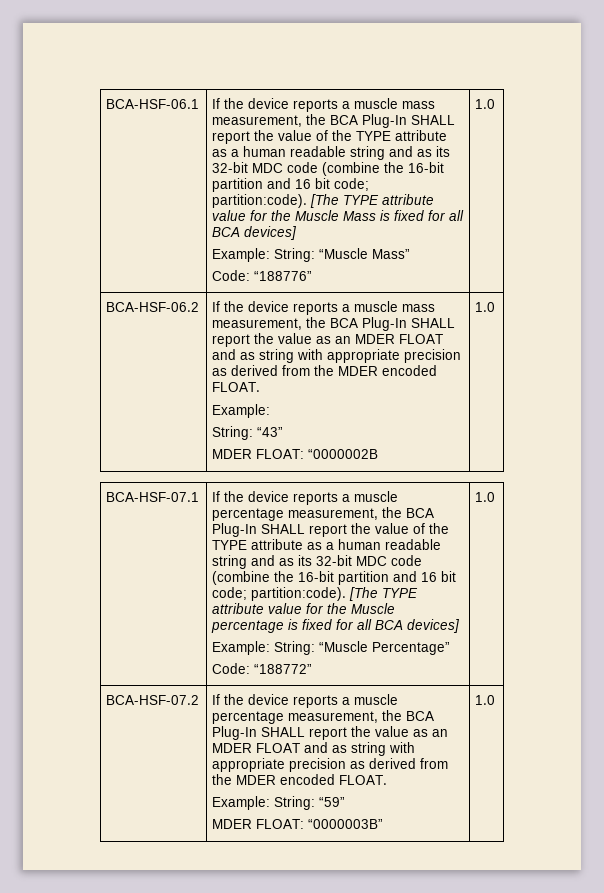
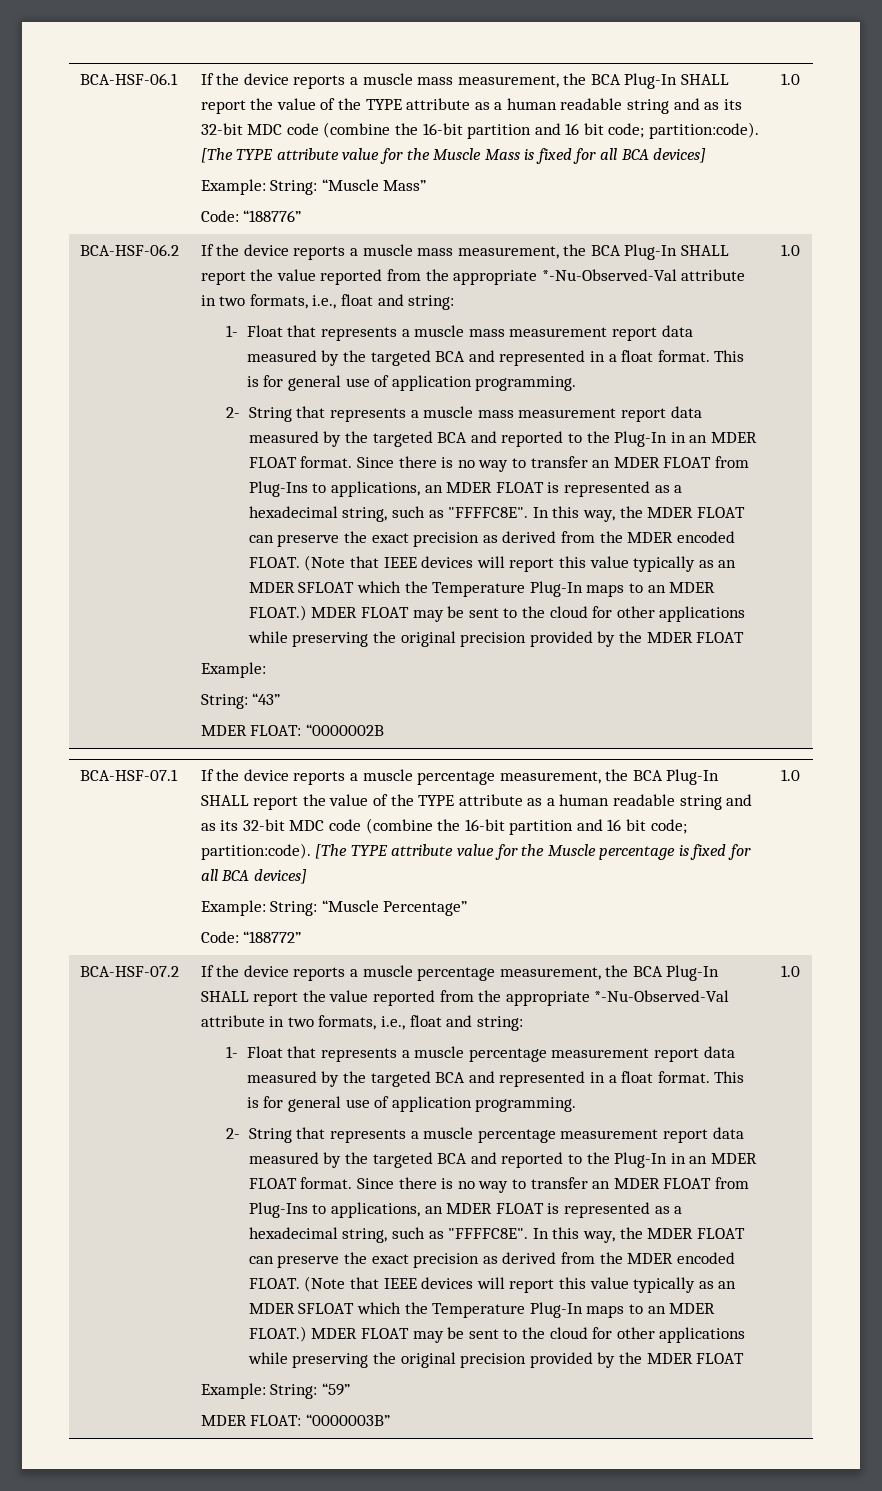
- If the device reports a muscle mass measurement, the BCA Plug-In SHALL report the value as an MDER FLOAT and as string with appropriate precision as derived from the MDER encoded FLOAT.
+ If the device reports a muscle mass measurement, the BCA Plug-In SHALL report the value reported from the appropriate *-Nu-Observed-Val attribute in two formats, i.e., float and string:
+ 1- Float that represents a muscle mass measurement report data measured by the targeted BCA and represented in a float format. This is for general use of application programming.
+ 2- String that represents a muscle mass measurement report data measured by the targeted BCA and reported to the Plug-In in an MDER FLOAT format. Since there is no way to transfer an MDER FLOAT from Plug-Ins to applications, an MDER FLOAT is represented as a hexadecimal string, such as "FFFFC8E". In this way, the MDER FLOAT can preserve the exact precision as derived from the MDER encoded FLOAT. (Note that IEEE devices will report this value typically as an MDER SFLOAT which the Temperature Plug-In maps to an MDER FLOAT.) MDER FLOAT may be sent to the cloud for other applications while preserving the original precision provided by the MDER FLOAT
- If the device reports a muscle percentage measurement, the BCA Plug-In SHALL report the value as an MDER FLOAT and as string with appropriate precision as derived from the MDER encoded FLOAT.
+ If the device reports a muscle percentage measurement, the BCA Plug-In SHALL report the value reported from the appropriate *-Nu-Observed-Val attribute in two formats, i.e., float and string:
+ 1- Float that represents a muscle percentage measurement report data measured by the targeted BCA and represented in a float format. This is for general use of application programming.
+ 2- String that represents a muscle percentage measurement report data measured by the targeted BCA and reported to the Plug-In in an MDER FLOAT format. Since there is no way to transfer an MDER FLOAT from Plug-Ins to applications, an MDER FLOAT is represented as a hexadecimal string, such as "FFFFC8E". In this way, the MDER FLOAT can preserve the exact precision as derived from the MDER encoded FLOAT. (Note that IEEE devices will report this value typically as an MDER SFLOAT which the Temperature Plug-In maps to an MDER FLOAT.) MDER FLOAT may be sent to the cloud for other applications while preserving the original precision provided by the MDER FLOAT

